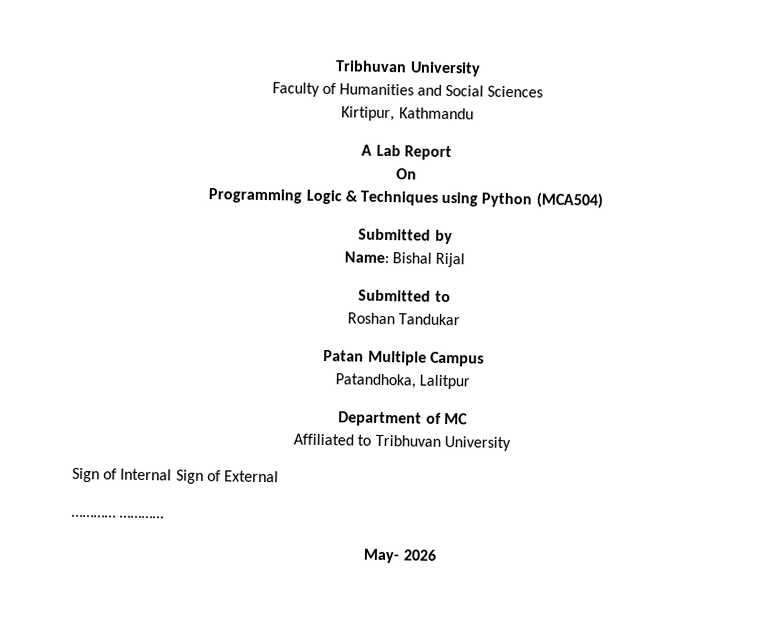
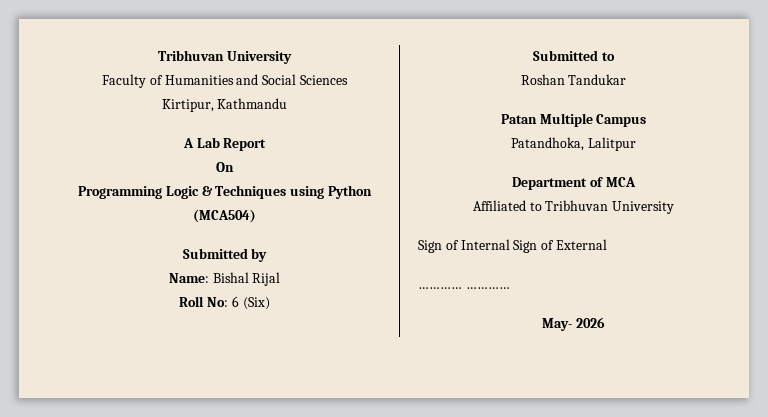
+ Roll No: 6 (Six)
- Department of MC
+ Department of MCA

